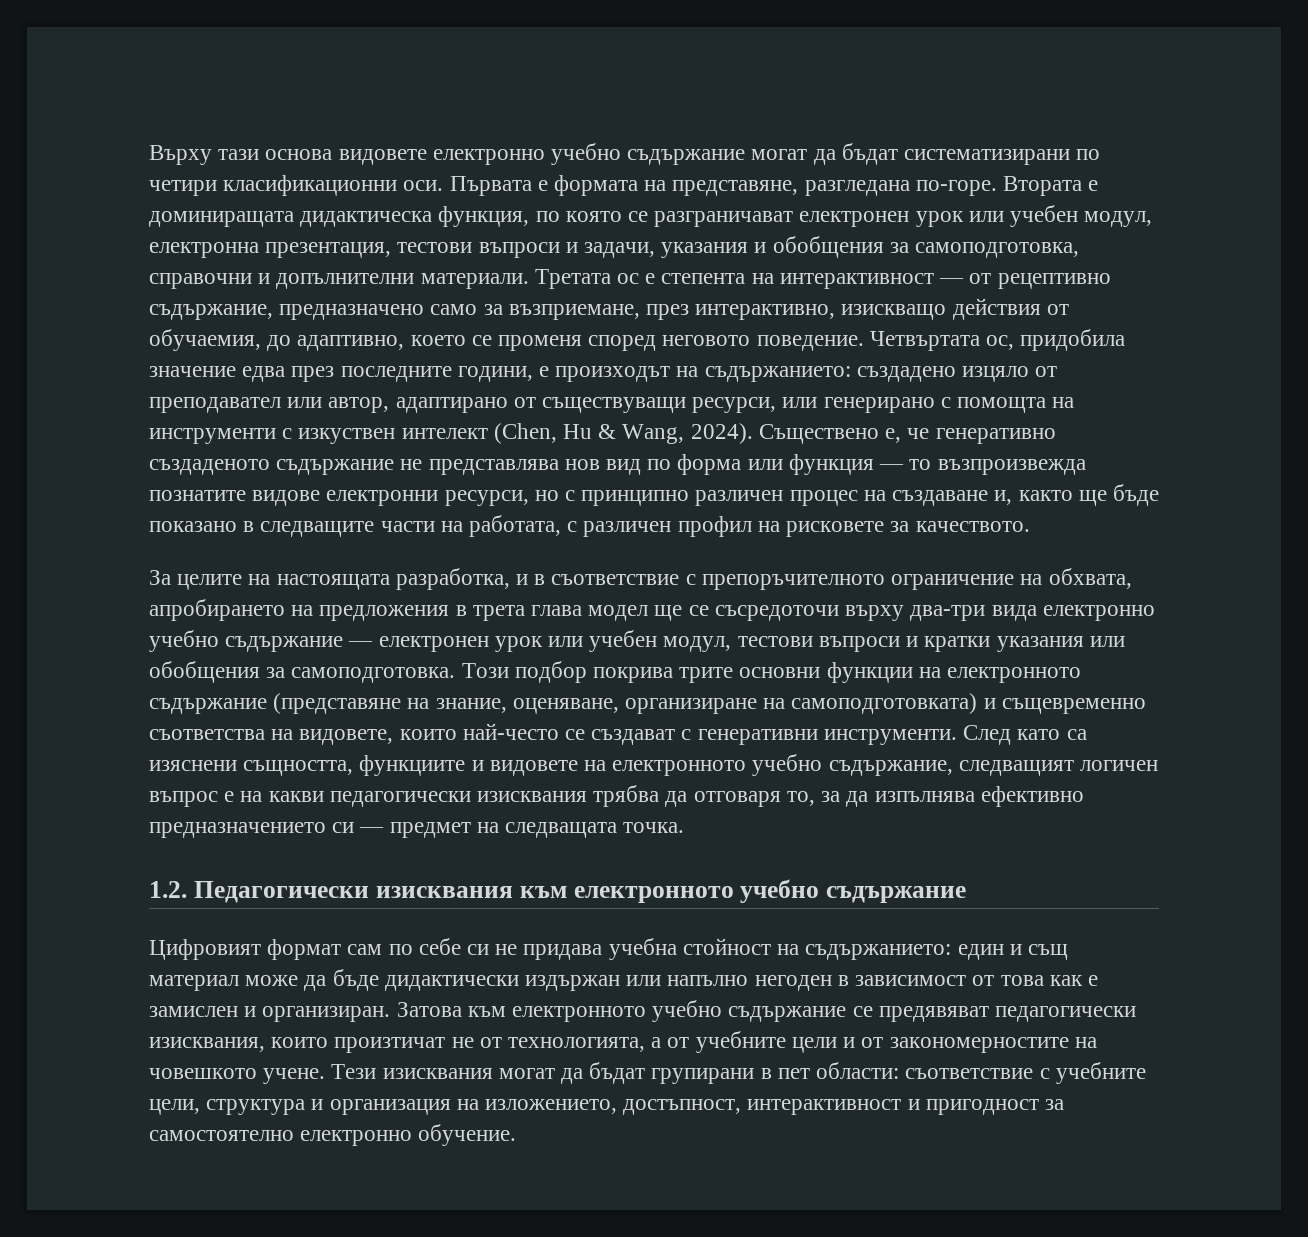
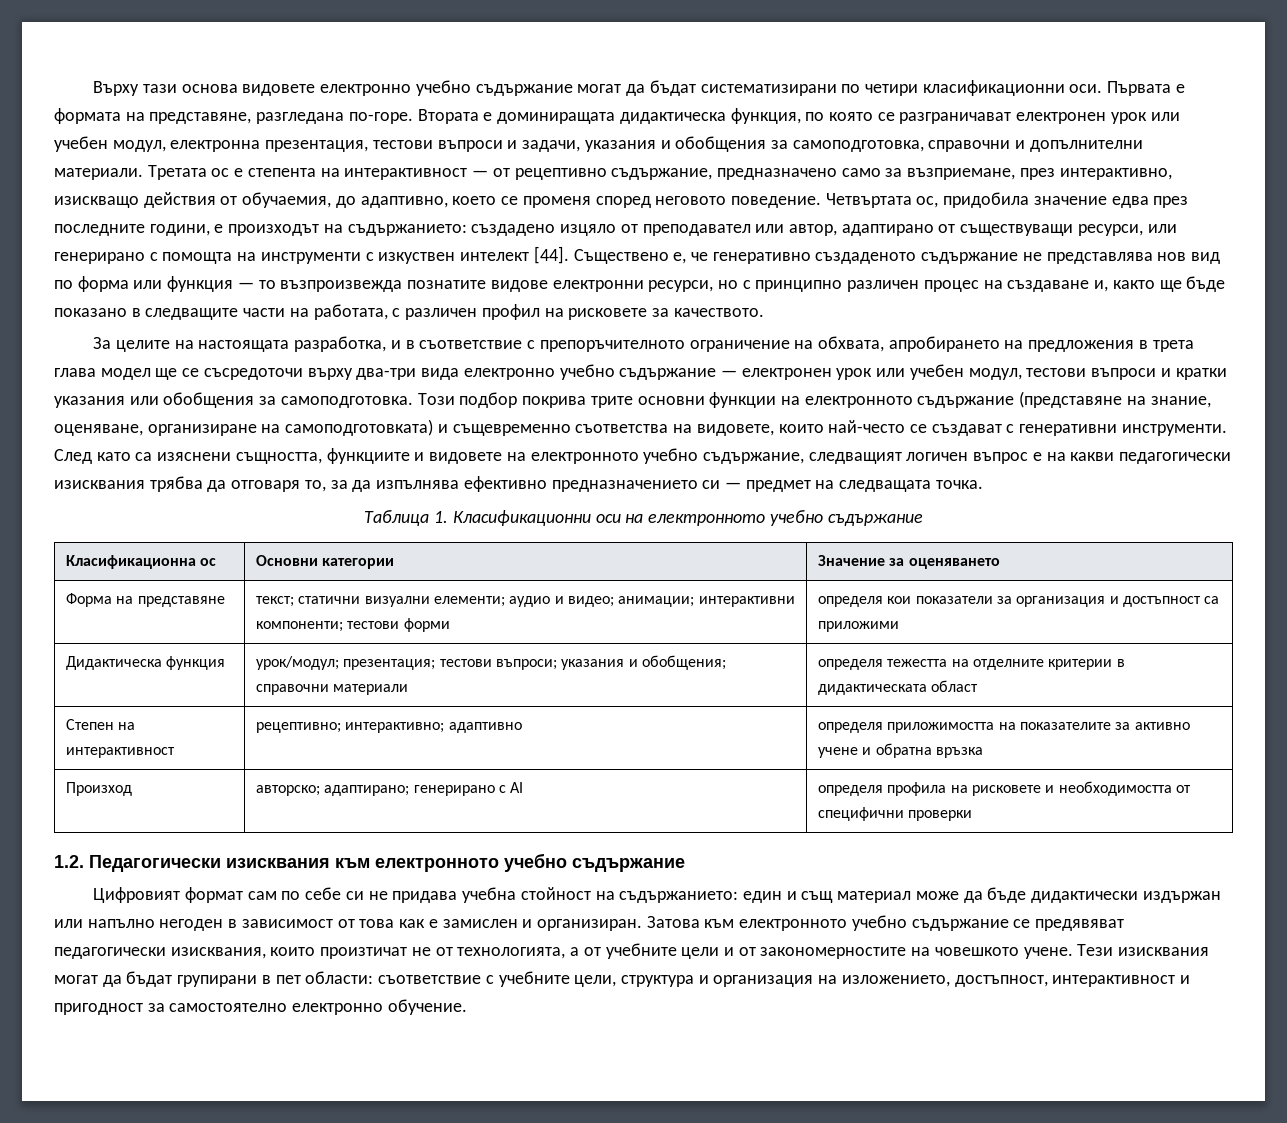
- Четвъртата ос, придобила значение едва през последните години, е произходът на съдържанието: създадено изцяло от преподавател или автор, адаптирано от съществуващи ресурси, или генерирано с помощта на инструменти с изкуствен интелект (Chen, Hu & Wang, 2024).
+ Четвъртата ос, придобила значение едва през последните години, е произходът на съдържанието: създадено изцяло от преподавател или автор, адаптирано от съществуващи ресурси, или генерирано с помощта на инструменти с изкуствен интелект [44].
+ Таблица 1. Класификационни оси на електронното учебно съдържание
+ Класификационна ос | Основни категории | Значение за оценяването
+ Форма на представяне | текст; статични визуални елементи; аудио и видео; анимации; интерактивни компоненти; тестови форми | определя кои показатели за организация и достъпност са приложими
+ Дидактическа функция | урок/модул; презентация; тестови въпроси; указания и обобщения; справочни материали | определя тежестта на отделните критерии в дидактическата област
+ Степен на интерактивност | рецептивно; интерактивно; адаптивно | определя приложимостта на показателите за активно учене и обратна връзка
+ Произход | авторско; адаптирано; генерирано с AI | определя профила на рисковете и необходимостта от специфични проверки

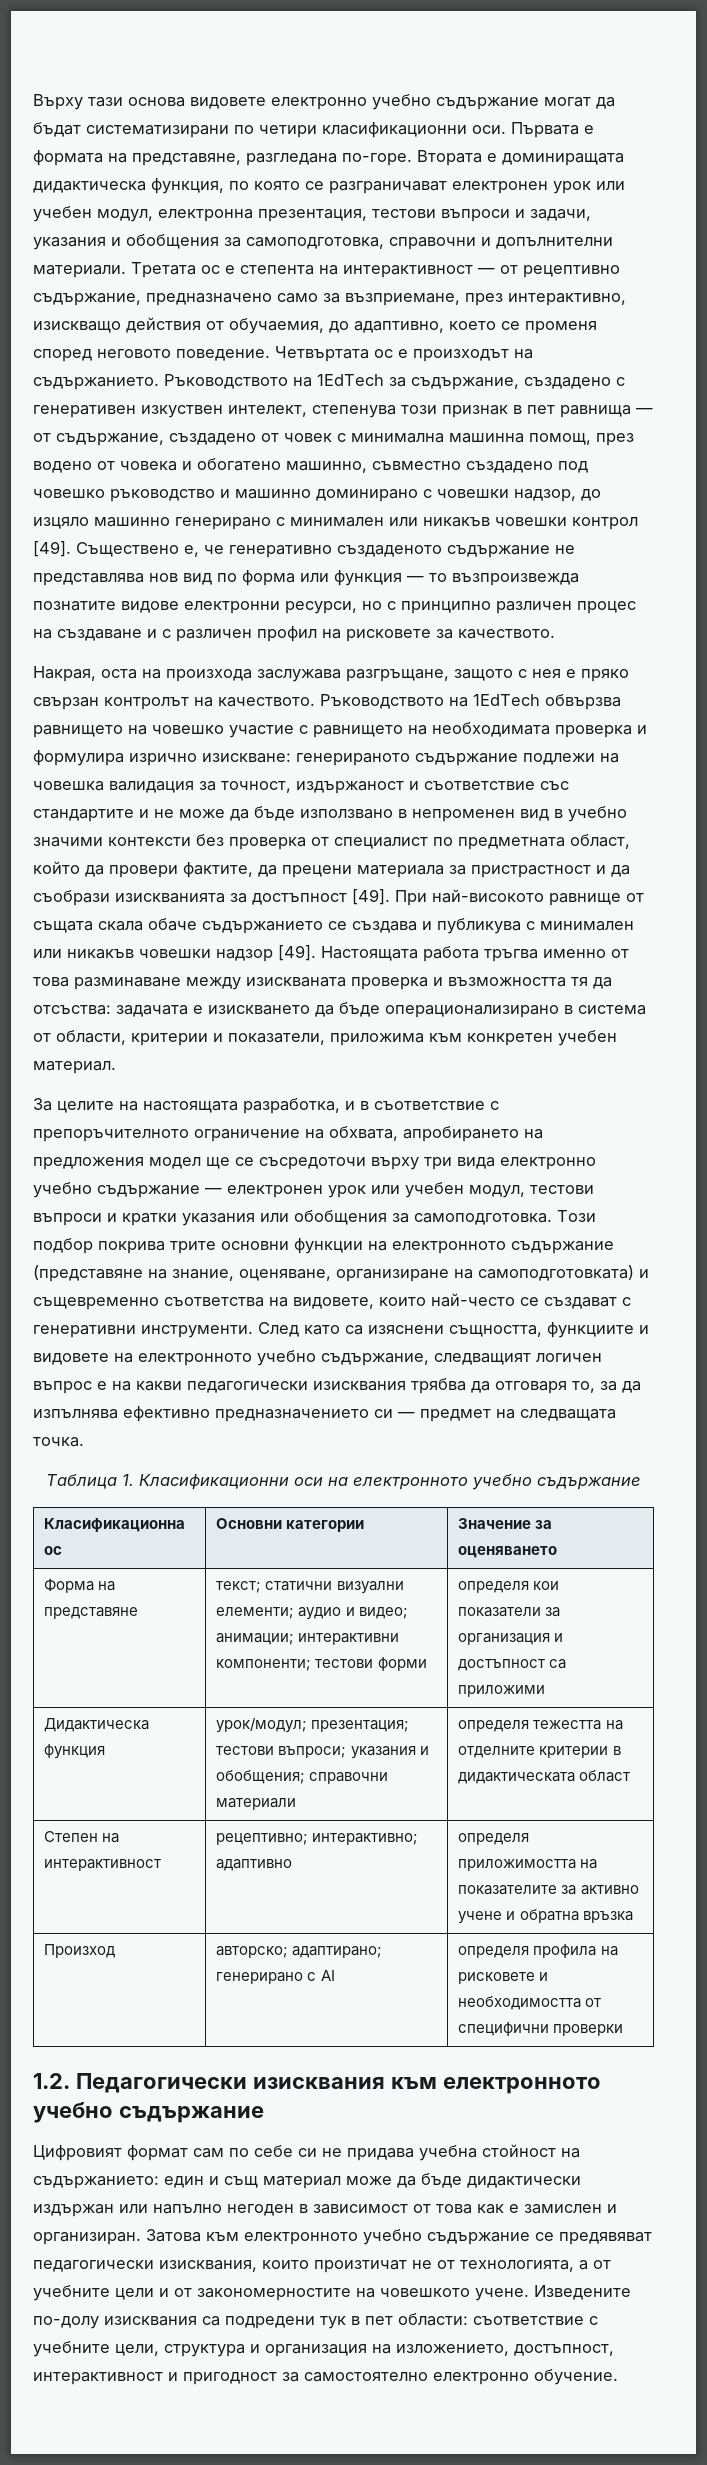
- Четвъртата ос, придобила значение едва през последните години, е произходът на съдържанието: създадено изцяло от преподавател или автор, адаптирано от съществуващи ресурси, или генерирано с помощта на инструменти с изкуствен интелект [44].
+ Четвъртата ос е произходът на съдържанието. Ръководството на 1EdTech за съдържание, създадено с генеративен изкуствен интелект, степенува този признак в пет равнища — от съдържание, създадено от човек с минимална машинна помощ, през водено от човека и обогатено машинно, съвместно създадено под човешко ръководство и машинно доминирано с човешки надзор, до изцяло машинно генерирано с минимален или никакъв човешки контрол [49].
- Съществено е, че генеративно създаденото съдържание не представлява нов вид по форма или функция — то възпроизвежда познатите видове електронни ресурси, но с принципно различен процес на създаване и, както ще бъде показано в следващите части на работата, с различен профил на рисковете за качеството.
+ Съществено е, че генеративно създаденото съдържание не представлява нов вид по форма или функция — то възпроизвежда познатите видове електронни ресурси, но с принципно различен процес на създаване и с различен профил на рисковете за качеството.
+ Накрая, оста на произхода заслужава разгръщане, защото с нея е пряко свързан контролът на качеството. Ръководството на 1EdTech обвързва равнището на човешко участие с равнището на необходимата проверка и формулира изрично изискване: генерираното съдържание подлежи на човешка валидация за точност, издържаност и съответствие със стандартите и не може да бъде използвано в непроменен вид в учебно значими контексти без проверка от специалист по предметната област, който да провери фактите, да прецени материала за пристрастност и да съобрази изискванията за достъпност [49]. При най-високото равнище от същата скала обаче съдържанието се създава и публикува с минимален или никакъв човешки надзор [49]. Настоящата работа тръгва именно от това разминаване между изискваната проверка и възможността тя да отсъства: задачата е изискването да бъде операционализирано в система от области, критерии и показатели, приложима към конкретен учебен материал.
- За целите на настоящата разработка, и в съответствие с препоръчителното ограничение на обхвата, апробирането на предложения в трета глава модел ще се съсредоточи върху два-три вида електронно учебно съдържание — електронен урок или учебен модул, тестови въпроси и кратки указания или обобщения за самоподготовка.
+ За целите на настоящата разработка, и в съответствие с препоръчителното ограничение на обхвата, апробирането на предложения модел ще се съсредоточи върху три вида електронно учебно съдържание — електронен урок или учебен модул, тестови въпроси и кратки указания или обобщения за самоподготовка.
- Тези изисквания могат да бъдат групирани в пет области: съответствие с учебните цели, структура и организация на изложението, достъпност, интерактивност и пригодност за самостоятелно електронно обучение.
+ Изведените по-долу изисквания са подредени тук в пет области: съответствие с учебните цели, структура и организация на изложението, достъпност, интерактивност и пригодност за самостоятелно електронно обучение.

